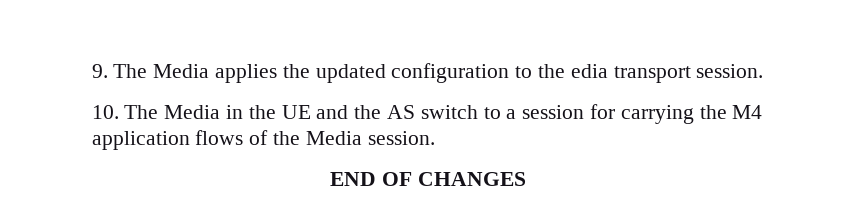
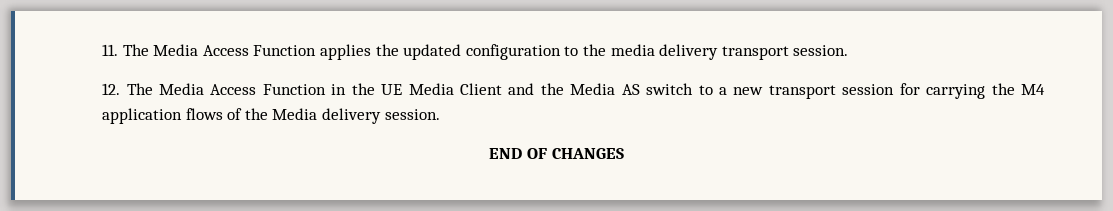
- 9. The Media applies the updated configuration to the edia transport session.
+ 11. The Media Access Function applies the updated configuration to the media delivery transport session.
- 10. The Media in the UE and the AS switch to a session for carrying the M4 application flows of the Media session.
+ 12. The Media Access Function in the UE Media Client and the Media AS switch to a new transport session for carrying the M4 application flows of the Media delivery session.

